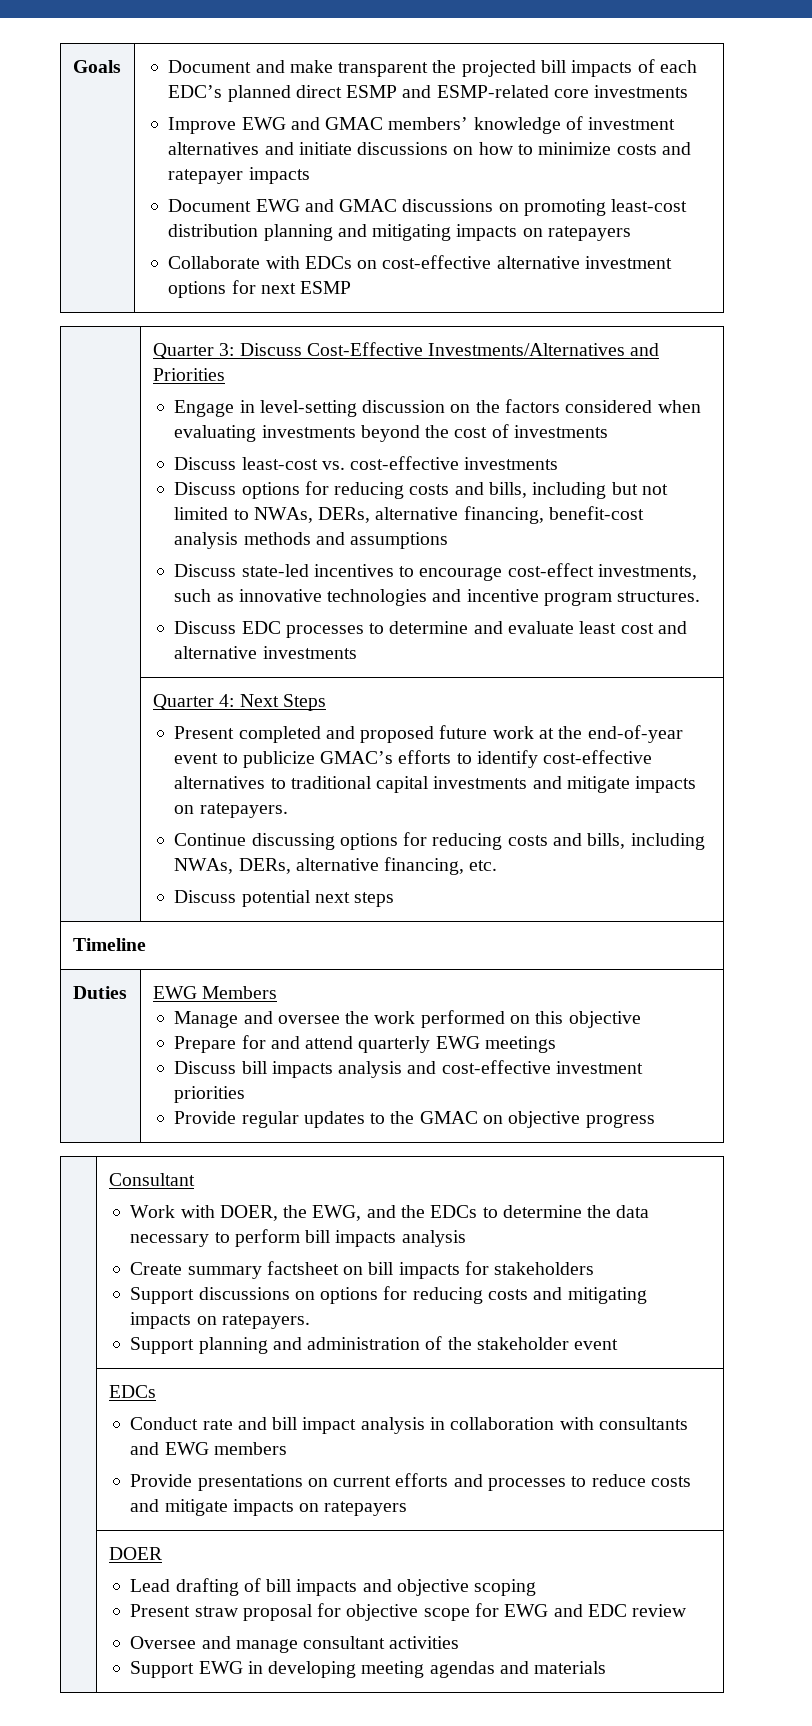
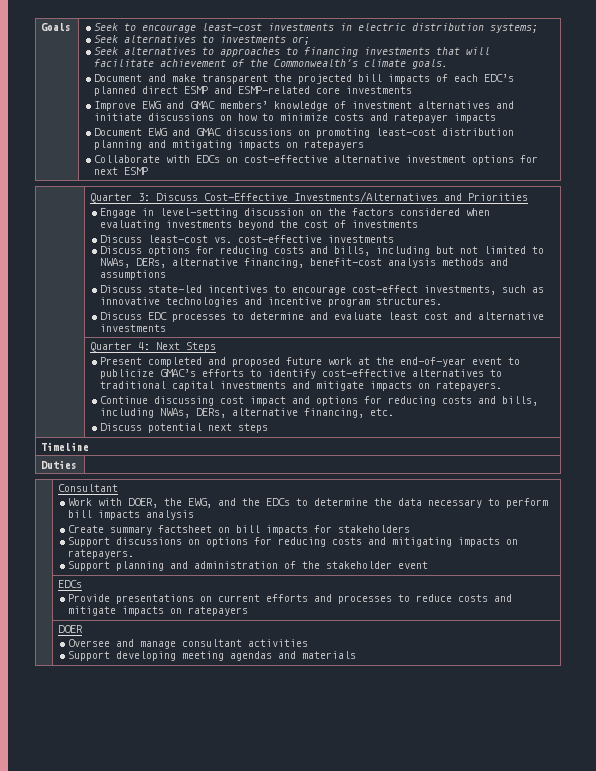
+ Seek to encourage least-cost investments in electric distribution systems;
+ Seek alternatives to investments or;
+ Seek alternatives to approaches to financing investments that will facilitate achievement of the Commonwealth’s climate goals.
- Continue discussing options for reducing costs and bills, including NWAs, DERs, alternative financing, etc.
+ Continue discussing cost impact and options for reducing costs and bills, including NWAs, DERs, alternative financing, etc.
- Duties | EWG Members
- Manage and oversee the work performed on this objective
- Prepare for and attend quarterly EWG meetings
- Discuss bill impacts analysis and cost-effective investment priorities
- Provide regular updates to the GMAC on objective progress
+ Duties |
  | EDCs
- Conduct rate and bill impact analysis in collaboration with consultants and EWG members
  | DOER
- Lead drafting of bill impacts and objective scoping
- Present straw proposal for objective scope for EWG and EDC review
  Oversee and manage consultant activities
- Support EWG in developing meeting agendas and materials
+ Support developing meeting agendas and materials

